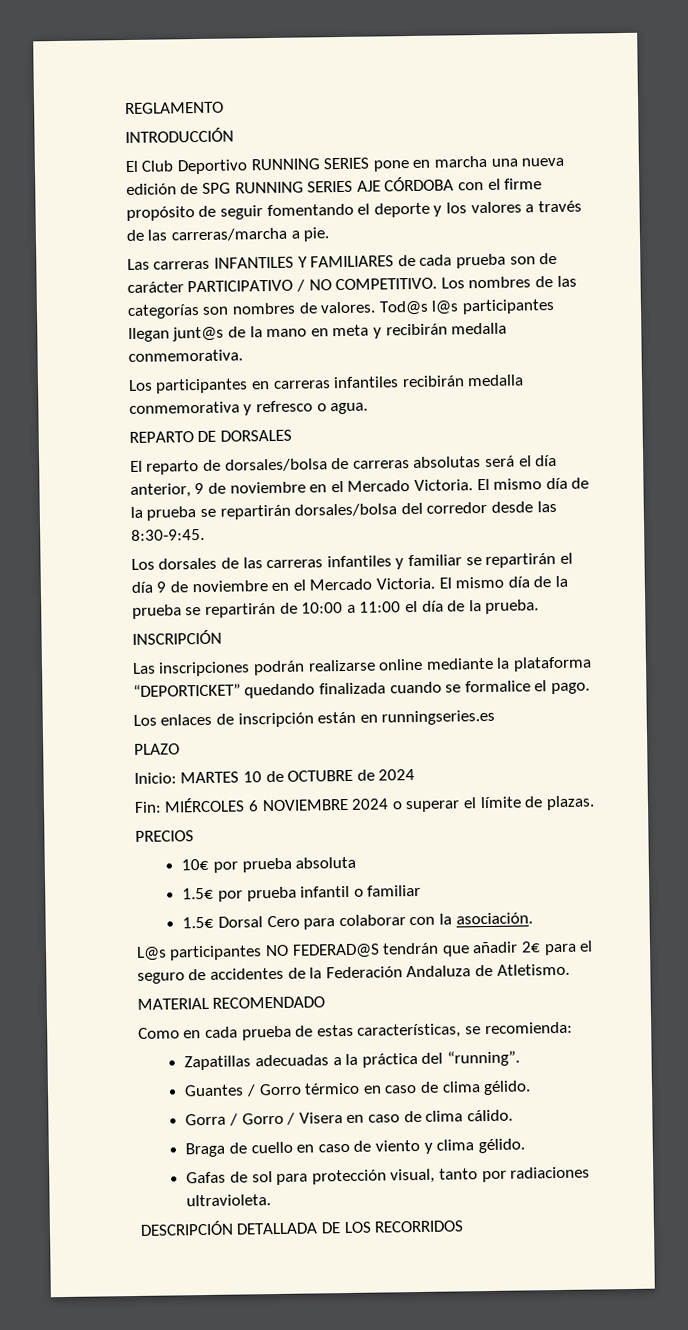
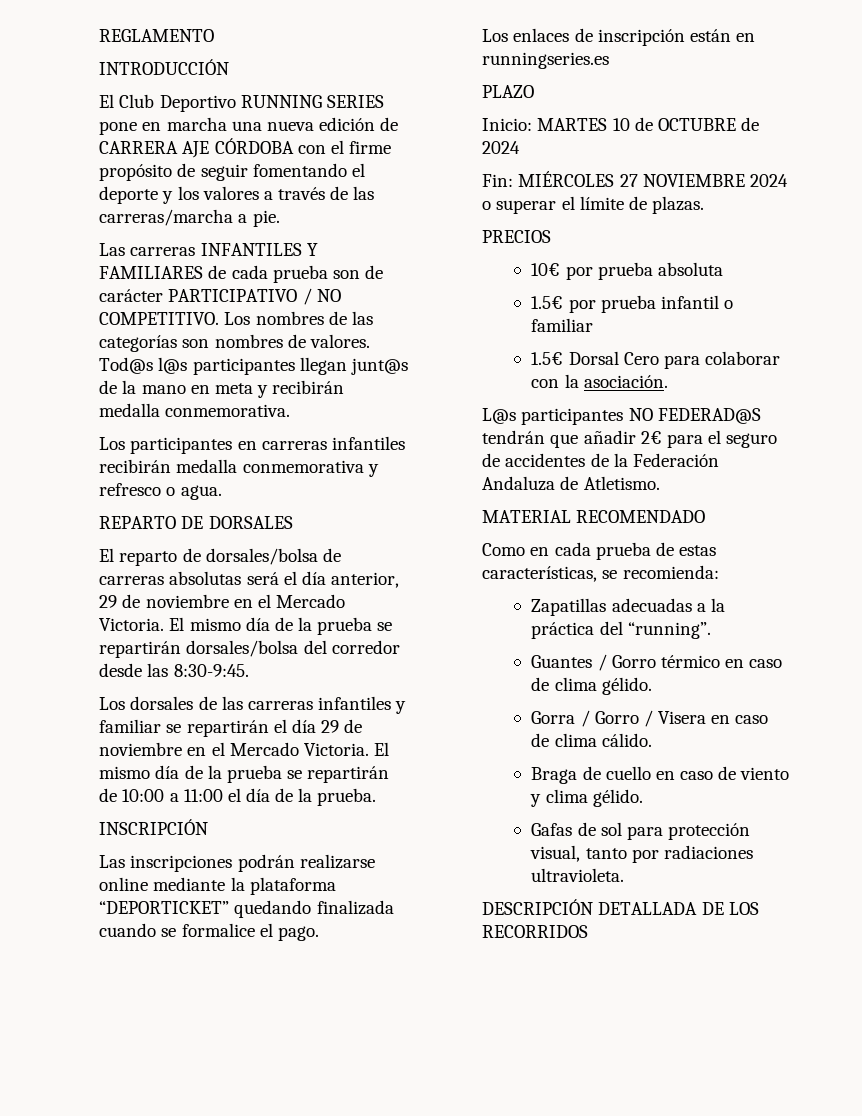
- El Club Deportivo RUNNING SERIES pone en marcha una nueva edición de SPG RUNNING SERIES AJE CÓRDOBA con el firme propósito de seguir fomentando el deporte y los valores a través de las carreras/marcha a pie.
+ El Club Deportivo RUNNING SERIES pone en marcha una nueva edición de CARRERA AJE CÓRDOBA con el firme propósito de seguir fomentando el deporte y los valores a través de las carreras/marcha a pie.
- El reparto de dorsales/bolsa de carreras absolutas será el día anterior, 9 de noviembre en el Mercado Victoria.
+ El reparto de dorsales/bolsa de carreras absolutas será el día anterior, 29 de noviembre en el Mercado Victoria.
- Los dorsales de las carreras infantiles y familiar se repartirán el día 9 de noviembre en el Mercado Victoria.
+ Los dorsales de las carreras infantiles y familiar se repartirán el día 29 de noviembre en el Mercado Victoria.
- Fin: MIÉRCOLES 6 NOVIEMBRE 2024 o superar el límite de plazas.
+ Fin: MIÉRCOLES 27 NOVIEMBRE 2024 o superar el límite de plazas.

